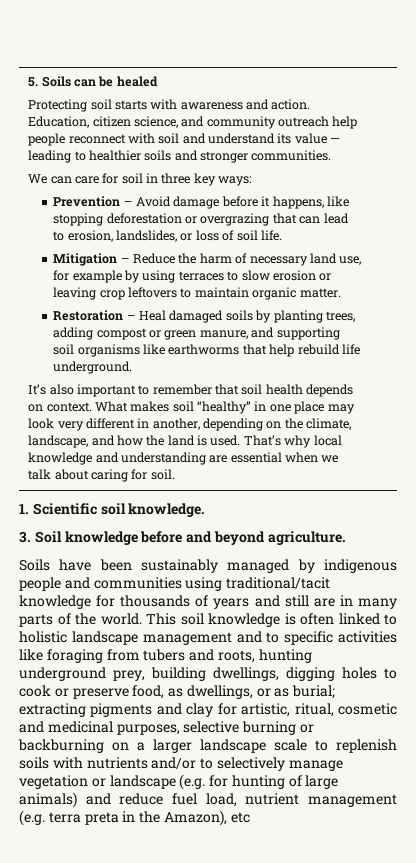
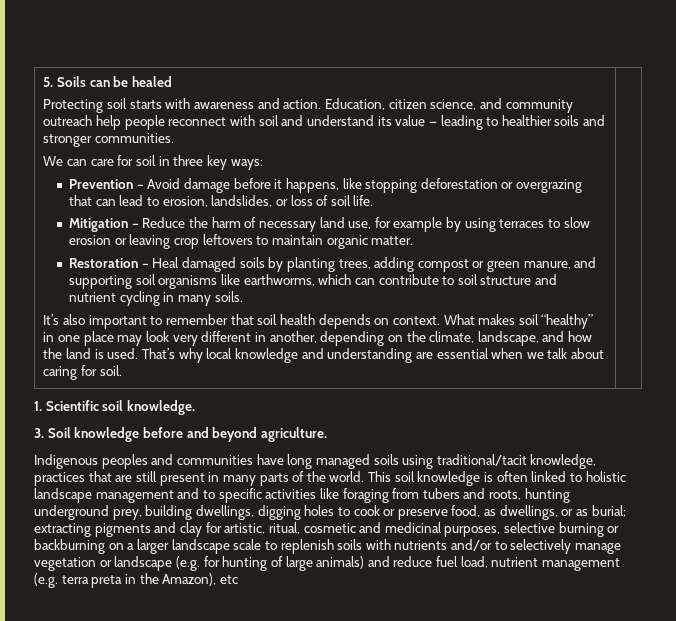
- Restoration – Heal damaged soils by planting trees, adding compost or green manure, and supporting soil organisms like earthworms that help rebuild life underground.
+ Restoration – Heal damaged soils by planting trees, adding compost or green manure, and supporting soil organisms like earthworms, which can contribute to soil structure and nutrient cycling in many soils.
- Soils have been sustainably managed by indigenous people and communities using traditional/tacit knowledge for thousands of years and still are in many parts of the world.
+ Indigenous peoples and communities have long managed soils using traditional/tacit knowledge, practices that are still present in many parts of the world.

